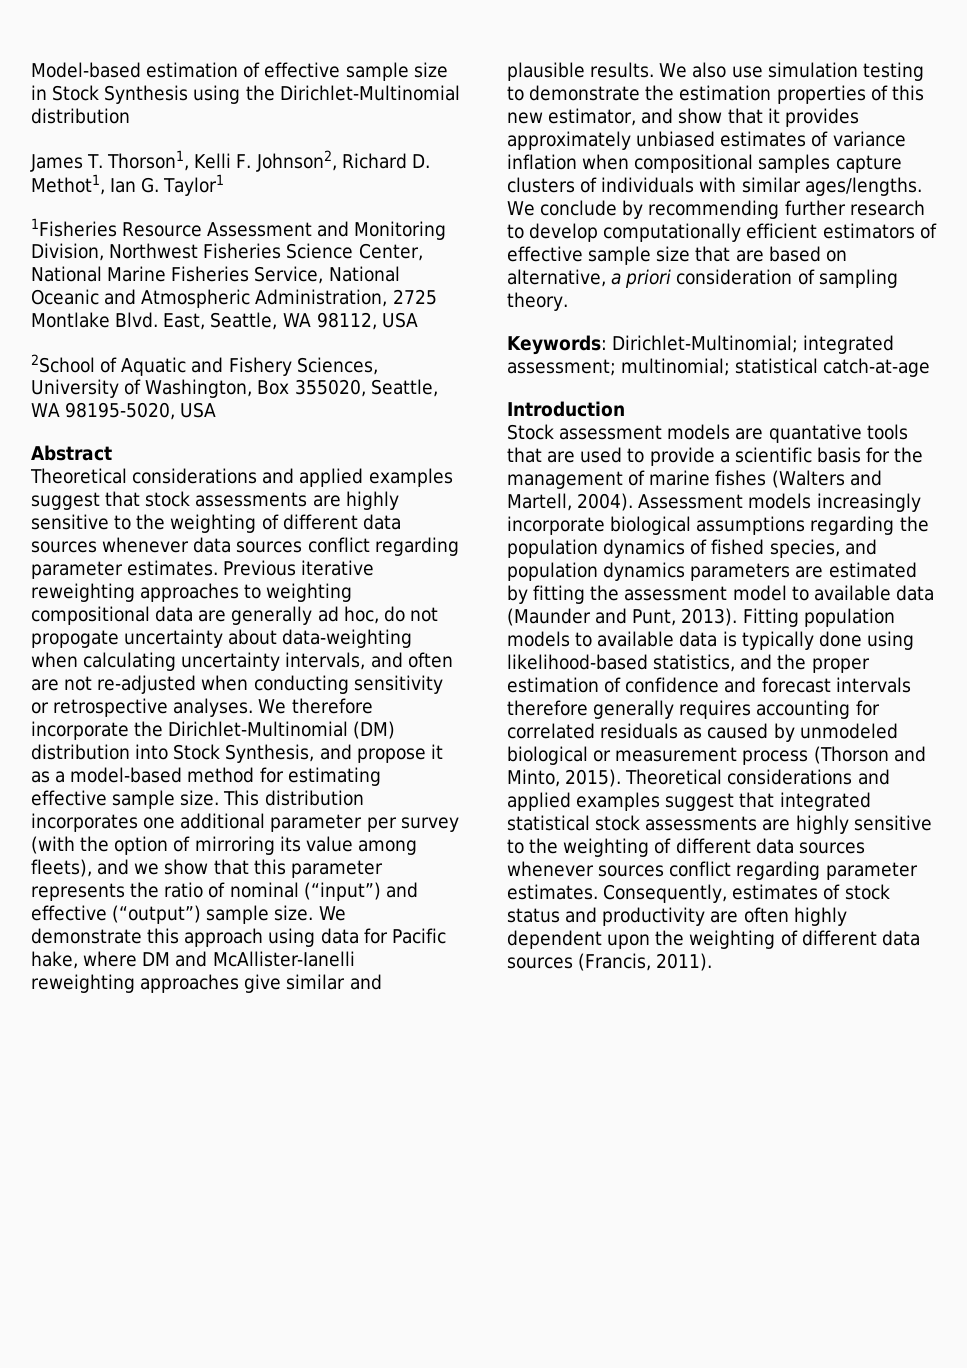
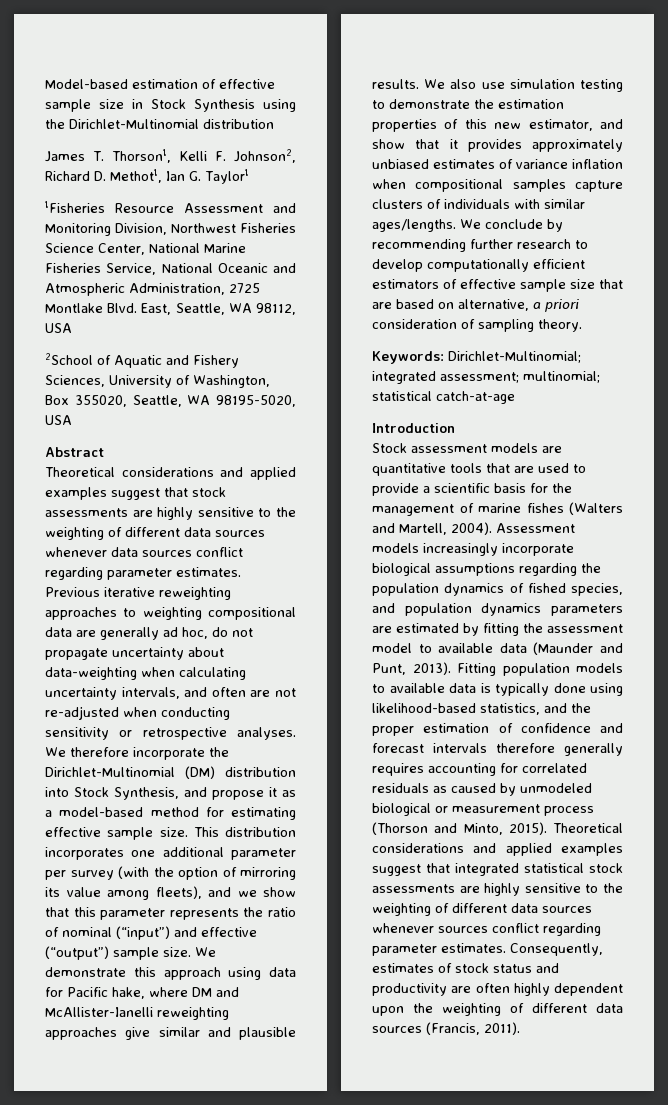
- Previous iterative reweighting approaches to weighting compositional data are generally ad hoc, do not propogate uncertainty about data-weighting when calculating uncertainty intervals, and often are not re-adjusted when conducting sensitivity or retrospective analyses.
+ Previous iterative reweighting approaches to weighting compositional data are generally ad hoc, do not propagate uncertainty about data-weighting when calculating uncertainty intervals, and often are not re-adjusted when conducting sensitivity or retrospective analyses.
- Stock assessment models are quantative tools that are used to provide a scientific basis for the management of marine fishes (Walters and Martell, 2004).
+ Stock assessment models are quantitative tools that are used to provide a scientific basis for the management of marine fishes (Walters and Martell, 2004).

